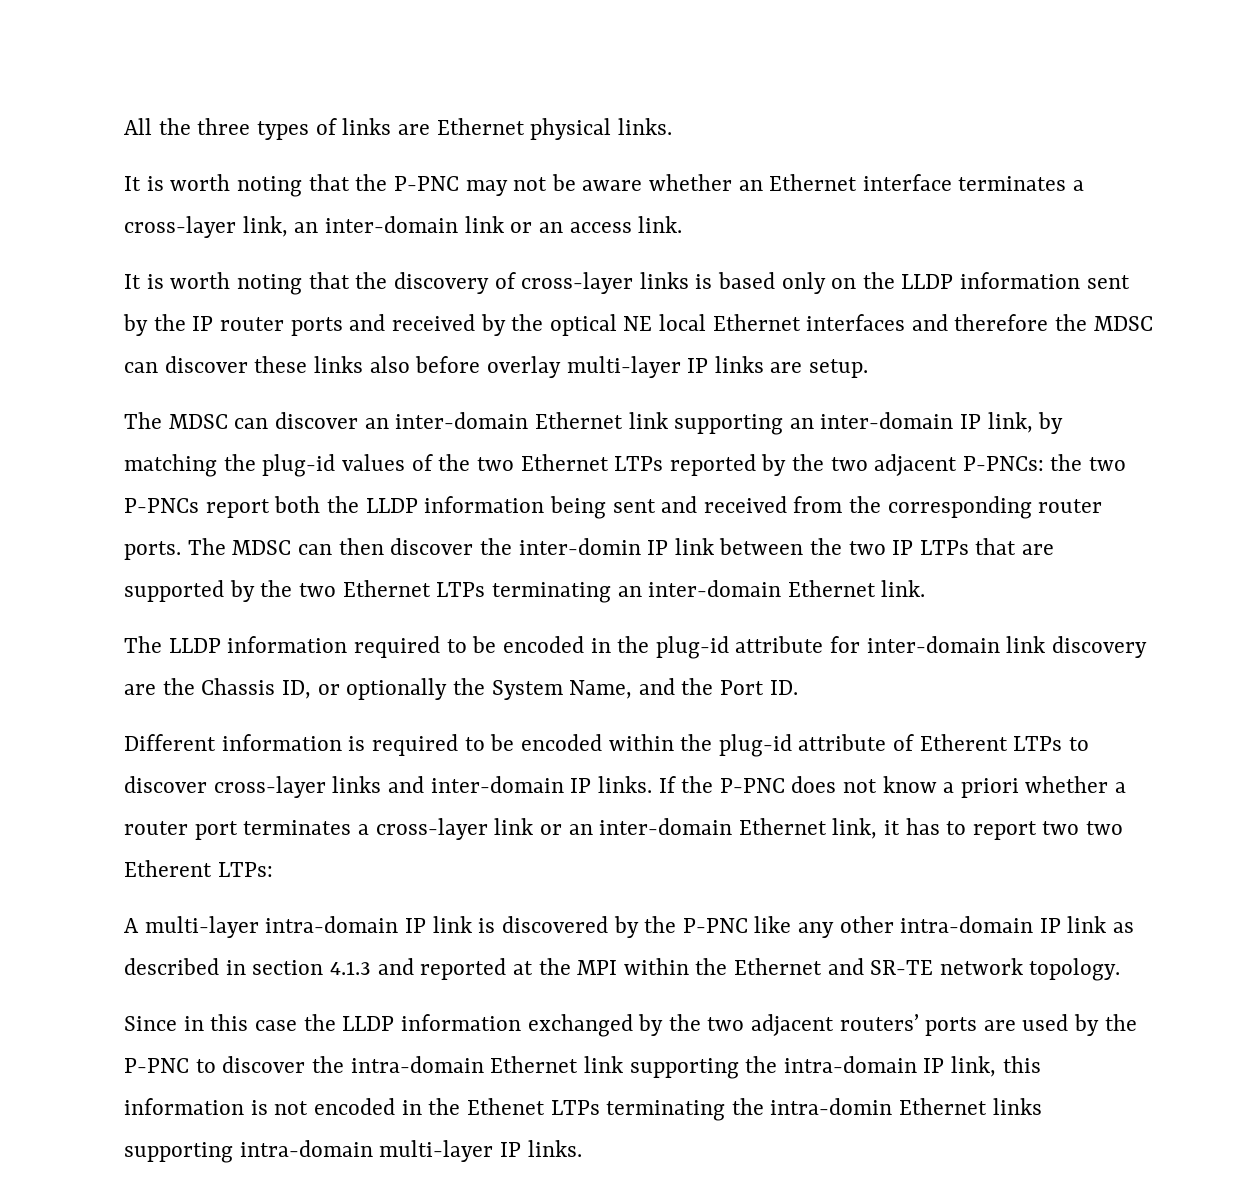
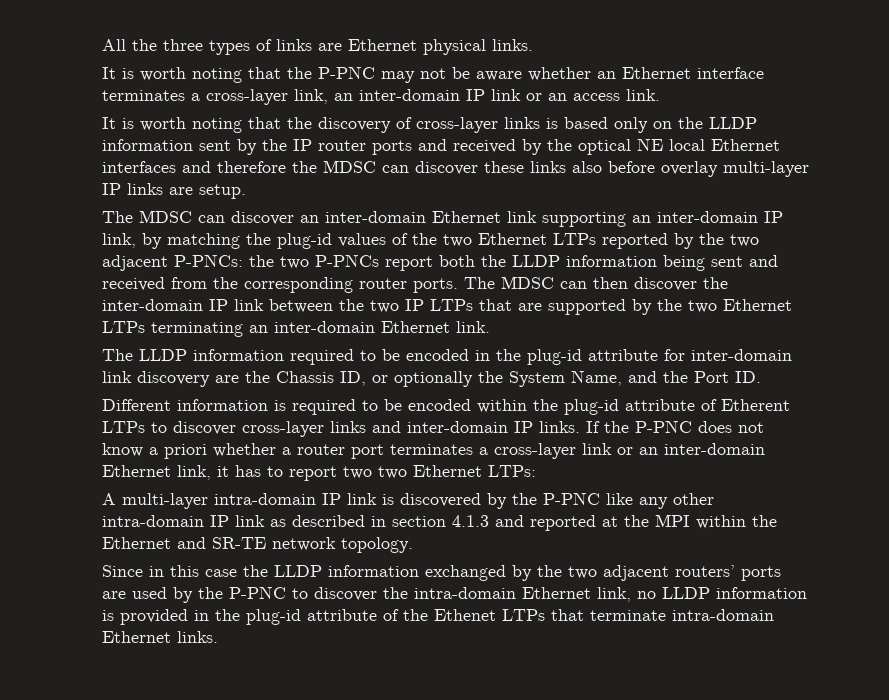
- It is worth noting that the P-PNC may not be aware whether an Ethernet interface terminates a cross-layer link, an inter-domain link or an access link.
+ It is worth noting that the P-PNC may not be aware whether an Ethernet interface terminates a cross-layer link, an inter-domain IP link or an access link.
- The MDSC can then discover the inter-domin IP link between the two IP LTPs that are supported by the two Ethernet LTPs terminating an inter-domain Ethernet link.
+ The MDSC can then discover the inter-domain IP link between the two IP LTPs that are supported by the two Ethernet LTPs terminating an inter-domain Ethernet link.
- If the P-PNC does not know a priori whether a router port terminates a cross-layer link or an inter-domain Ethernet link, it has to report two two Etherent LTPs:
+ If the P-PNC does not know a priori whether a router port terminates a cross-layer link or an inter-domain Ethernet link, it has to report two two Ethernet LTPs:
- Since in this case the LLDP information exchanged by the two adjacent routers’ ports are used by the P-PNC to discover the intra-domain Ethernet link supporting the intra-domain IP link, this information is not encoded in the Ethenet LTPs terminating the intra-domin Ethernet links supporting intra-domain multi-layer IP links.
+ Since in this case the LLDP information exchanged by the two adjacent routers’ ports are used by the P-PNC to discover the intra-domain Ethernet link, no LLDP information is provided in the plug-id attribute of the Ethenet LTPs that terminate intra-domain Ethernet links.

